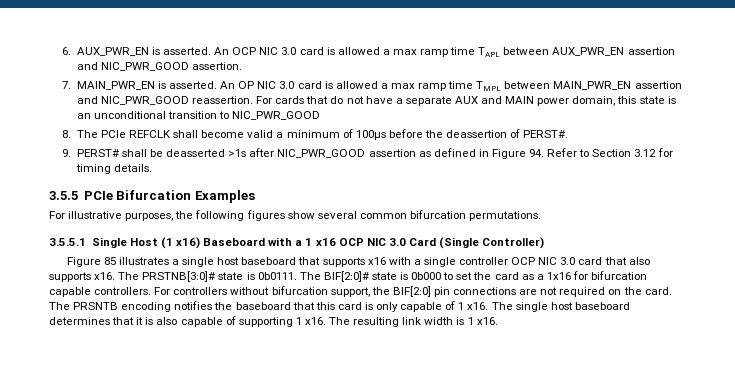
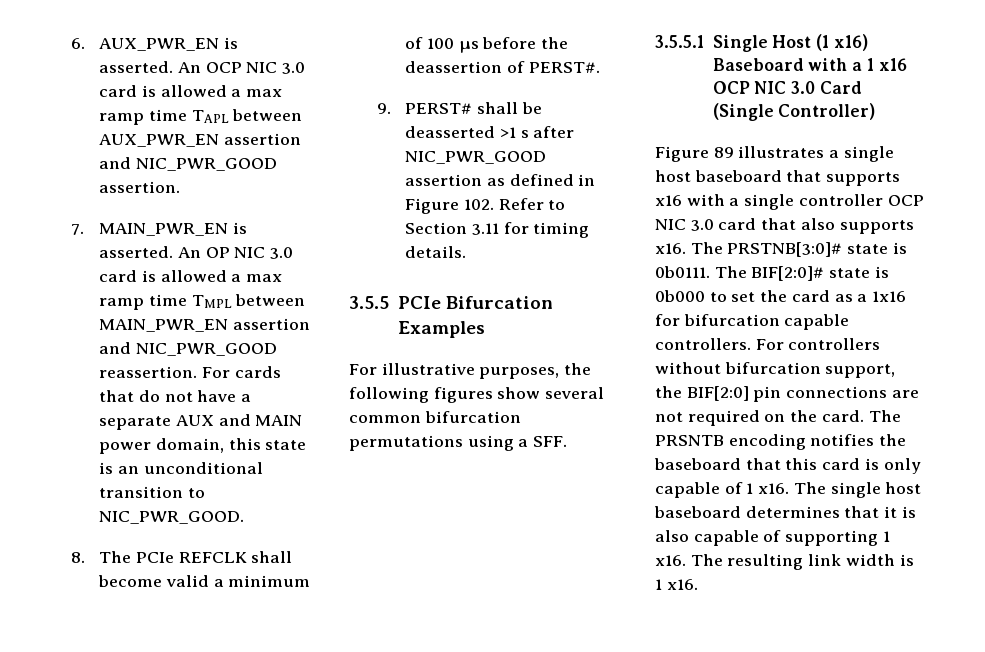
- For cards that do not have a separate AUX and MAIN power domain, this state is an unconditional transition to NIC_PWR_GOOD
+ For cards that do not have a separate AUX and MAIN power domain, this state is an unconditional transition to NIC_PWR_GOOD.
- 8. The PCIe REFCLK shall become valid a minimum of 100µs before the deassertion of PERST#.
+ 8. The PCIe REFCLK shall become valid a minimum of 100 µs before the deassertion of PERST#.
- 9. PERST# shall be deasserted >1s after NIC_PWR_GOOD assertion as defined in Figure 94. Refer to Section 3.12 for timing details.
+ 9. PERST# shall be deasserted >1 s after NIC_PWR_GOOD assertion as defined in Figure 102. Refer to Section 3.11 for timing details.
- For illustrative purposes, the following figures show several common bifurcation permutations.
+ For illustrative purposes, the following figures show several common bifurcation permutations using a SFF.
- Figure 85 illustrates a single host baseboard that supports x16 with a single controller OCP NIC 3.0 card that also supports x16.
+ Figure 89 illustrates a single host baseboard that supports x16 with a single controller OCP NIC 3.0 card that also supports x16.

